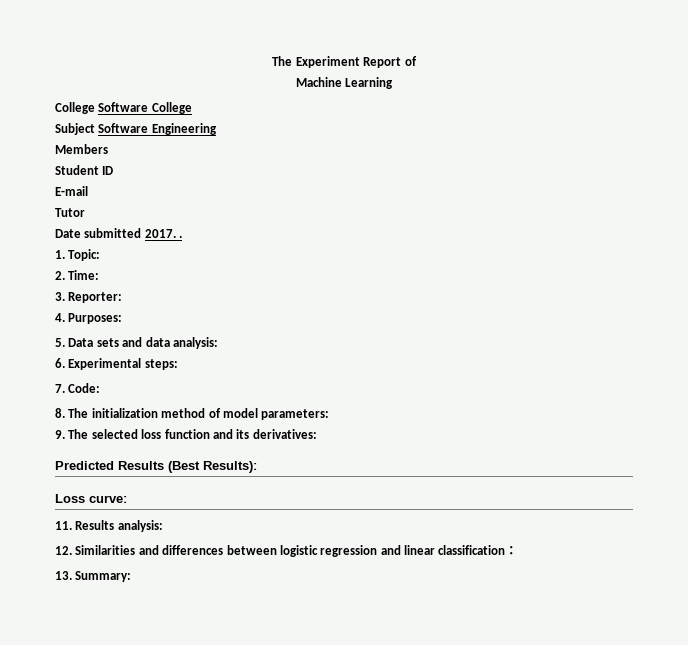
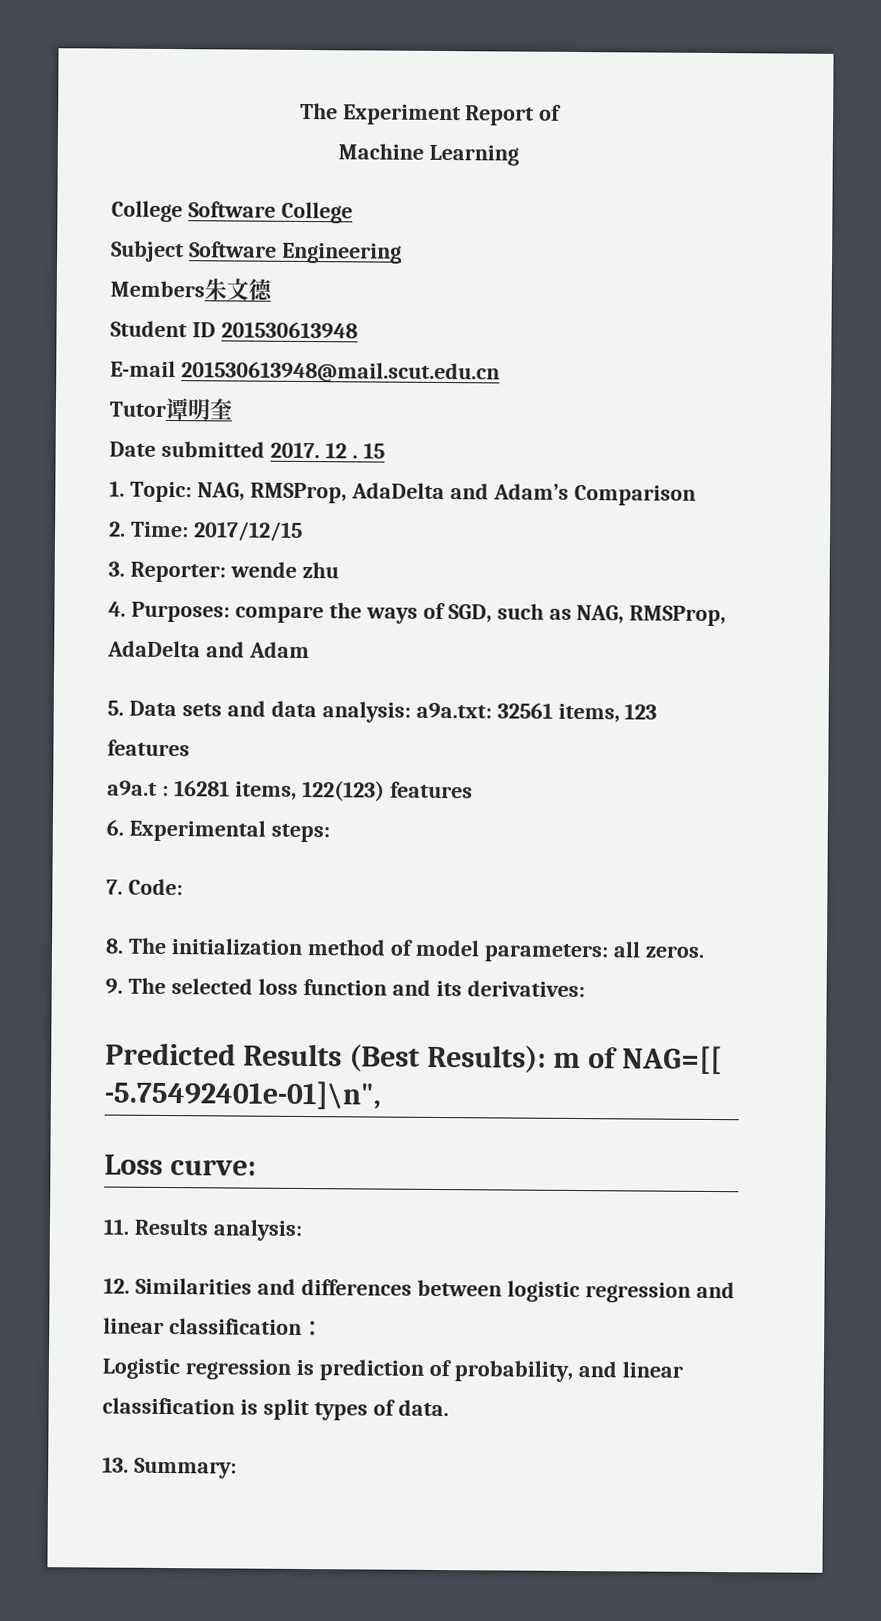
- Members
+ Members朱文德
- Student ID
+ Student ID 201530613948
- E-mail
+ E-mail 201530613948@mail.scut.edu.cn
- Tutor
+ Tutor谭明奎
- Date submitted 2017. .
+ Date submitted 2017. 12 . 15
- 1. Topic:
+ 1. Topic: NAG, RMSProp, AdaDelta and Adam’s Comparison
- 2. Time:
+ 2. Time: 2017/12/15
- 3. Reporter:
+ 3. Reporter: wende zhu
- 4. Purposes:
+ 4. Purposes: compare the ways of SGD, such as NAG, RMSProp, AdaDelta and Adam
- 5. Data sets and data analysis:
+ 5. Data sets and data analysis: a9a.txt: 32561 items, 123 features
+ a9a.t : 16281 items, 122(123) features
- 8. The initialization method of model parameters:
+ 8. The initialization method of model parameters: all zeros.
- Predicted Results (Best Results):
+ Predicted Results (Best Results): m of NAG=[[ -5.75492401e-01]\n",
+ Logistic regression is prediction of probability, and linear classification is split types of data.

